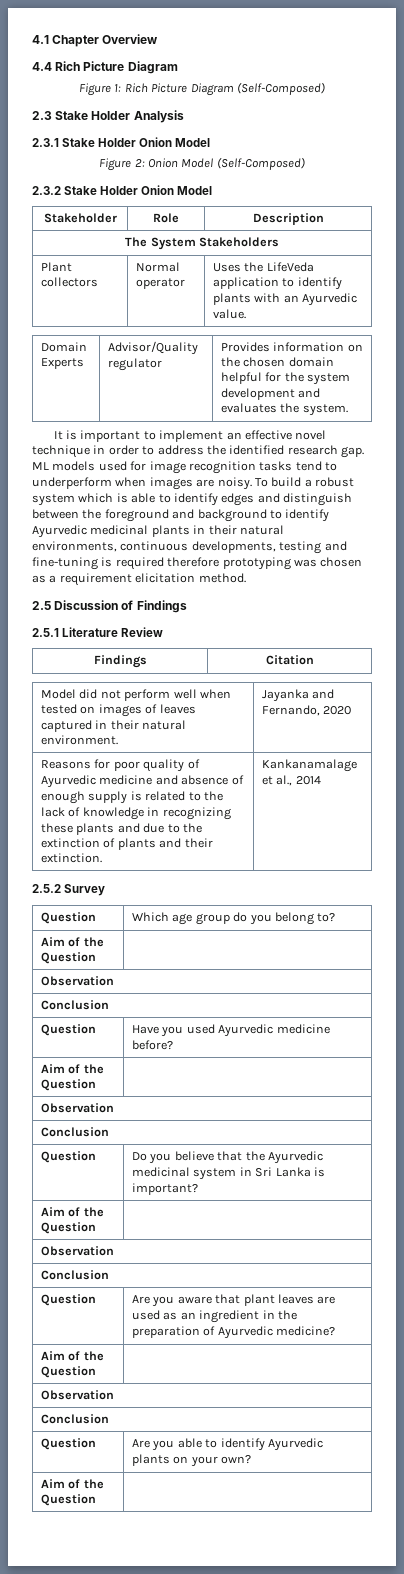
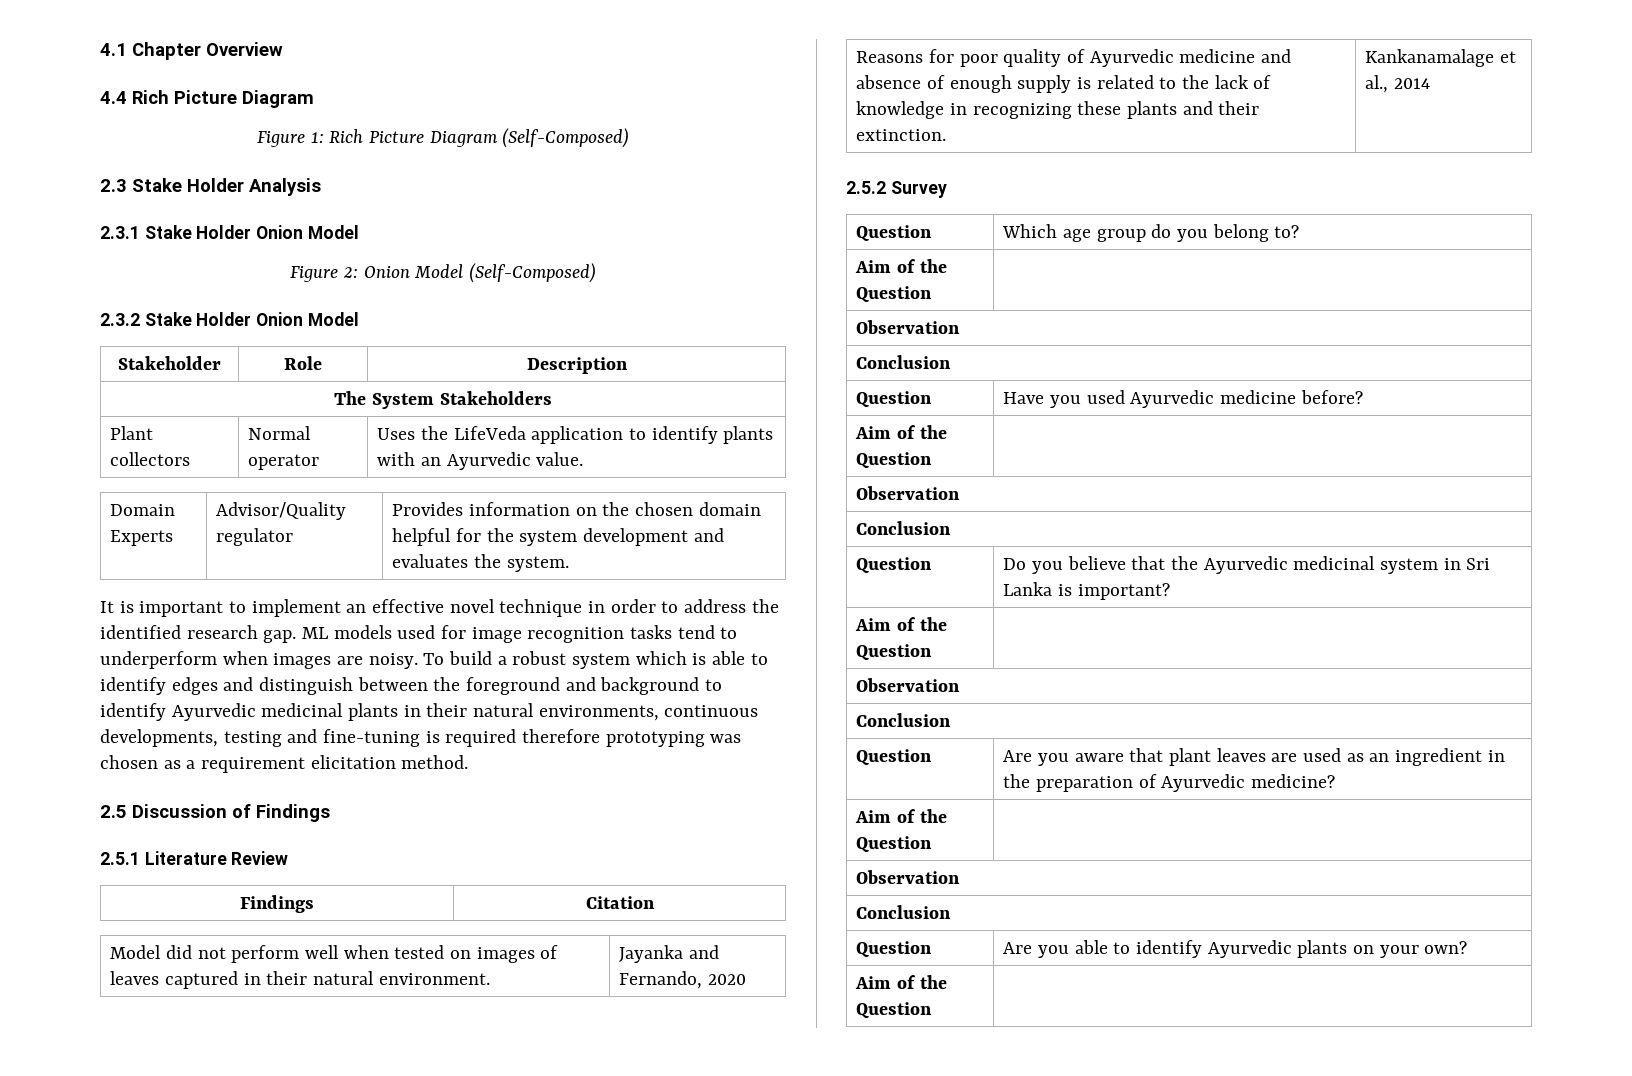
- Reasons for poor quality of Ayurvedic medicine and absence of enough supply is related to the lack of knowledge in recognizing these plants and due to the extinction of plants and their extinction. | Kankanamalage et al., 2014
+ Reasons for poor quality of Ayurvedic medicine and absence of enough supply is related to the lack of knowledge in recognizing these plants and their extinction. | Kankanamalage et al., 2014

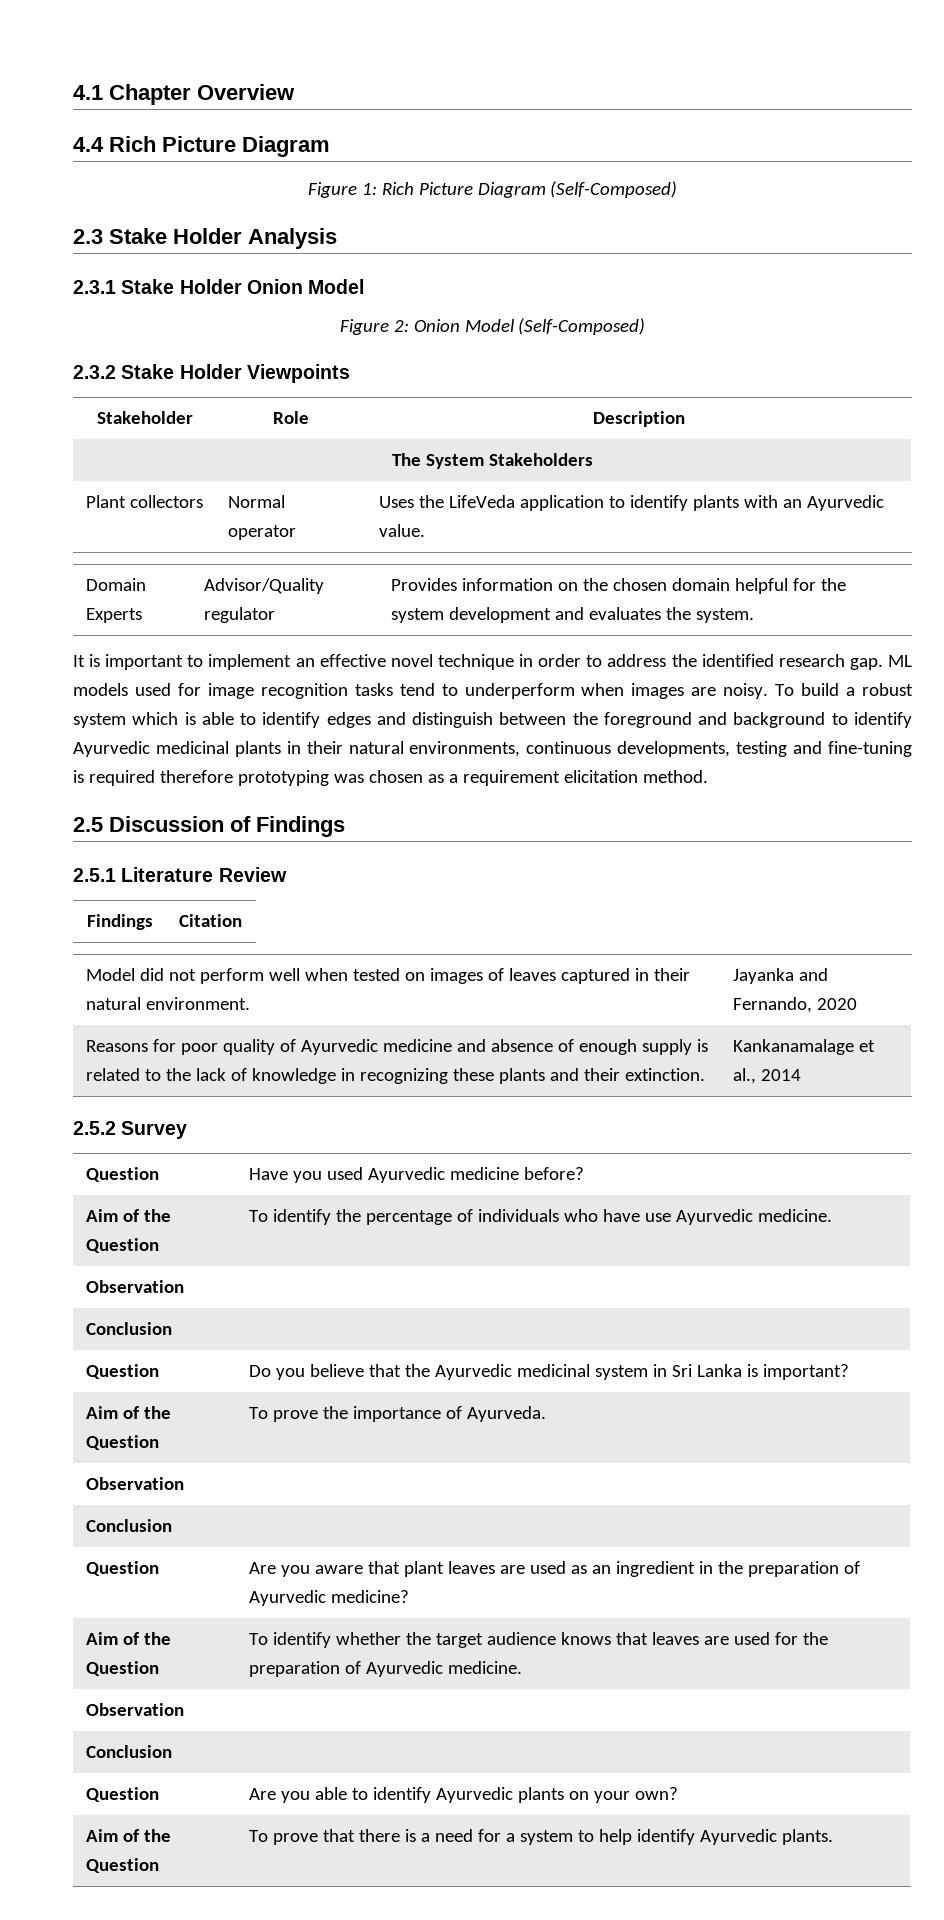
- 2.3.2 Stake Holder Onion Model
+ 2.3.2 Stake Holder Viewpoints
- Question | Which age group do you belong to?
- Aim of the Question |
- Observation
- Conclusion
  Question | Have you used Ayurvedic medicine before?
- Aim of the Question |
+ Aim of the Question | To identify the percentage of individuals who have use Ayurvedic medicine.
  Question | Do you believe that the Ayurvedic medicinal system in Sri Lanka is important?
- Aim of the Question |
+ Aim of the Question | To prove the importance of Ayurveda.
  Question | Are you aware that plant leaves are used as an ingredient in the preparation of Ayurvedic medicine?
- Aim of the Question |
+ Aim of the Question | To identify whether the target audience knows that leaves are used for the preparation of Ayurvedic medicine.
  Question | Are you able to identify Ayurvedic plants on your own?
- Aim of the Question |
+ Aim of the Question | To prove that there is a need for a system to help identify Ayurvedic plants.

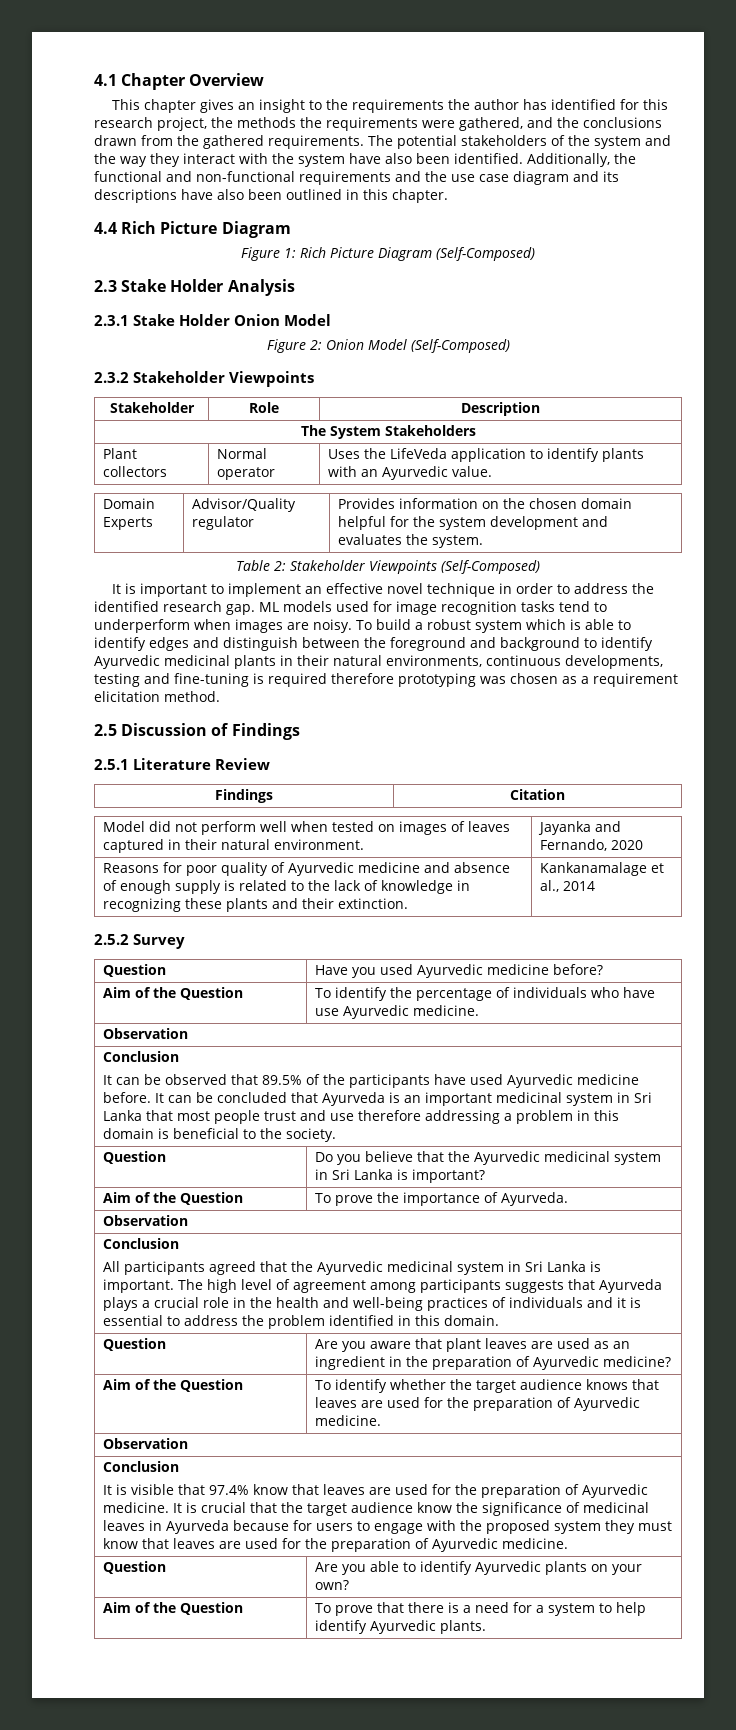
+ This chapter gives an insight to the requirements the author has identified for this research project, the methods the requirements were gathered, and the conclusions drawn from the gathered requirements. The potential stakeholders of the system and the way they interact with the system have also been identified. Additionally, the functional and non-functional requirements and the use case diagram and its descriptions have also been outlined in this chapter.
- 2.3.2 Stake Holder Viewpoints
+ 2.3.2 Stakeholder Viewpoints
+ Table 2: Stakeholder Viewpoints (Self-Composed)
+ It can be observed that 89.5% of the participants have used Ayurvedic medicine before. It can be concluded that Ayurveda is an important medicinal system in Sri Lanka that most people trust and use therefore addressing a problem in this domain is beneficial to the society.
+ All participants agreed that the Ayurvedic medicinal system in Sri Lanka is important. The high level of agreement among participants suggests that Ayurveda plays a crucial role in the health and well-being practices of individuals and it is essential to address the problem identified in this domain.
+ It is visible that 97.4% know that leaves are used for the preparation of Ayurvedic medicine. It is crucial that the target audience know the significance of medicinal leaves in Ayurveda because for users to engage with the proposed system they must know that leaves are used for the preparation of Ayurvedic medicine.

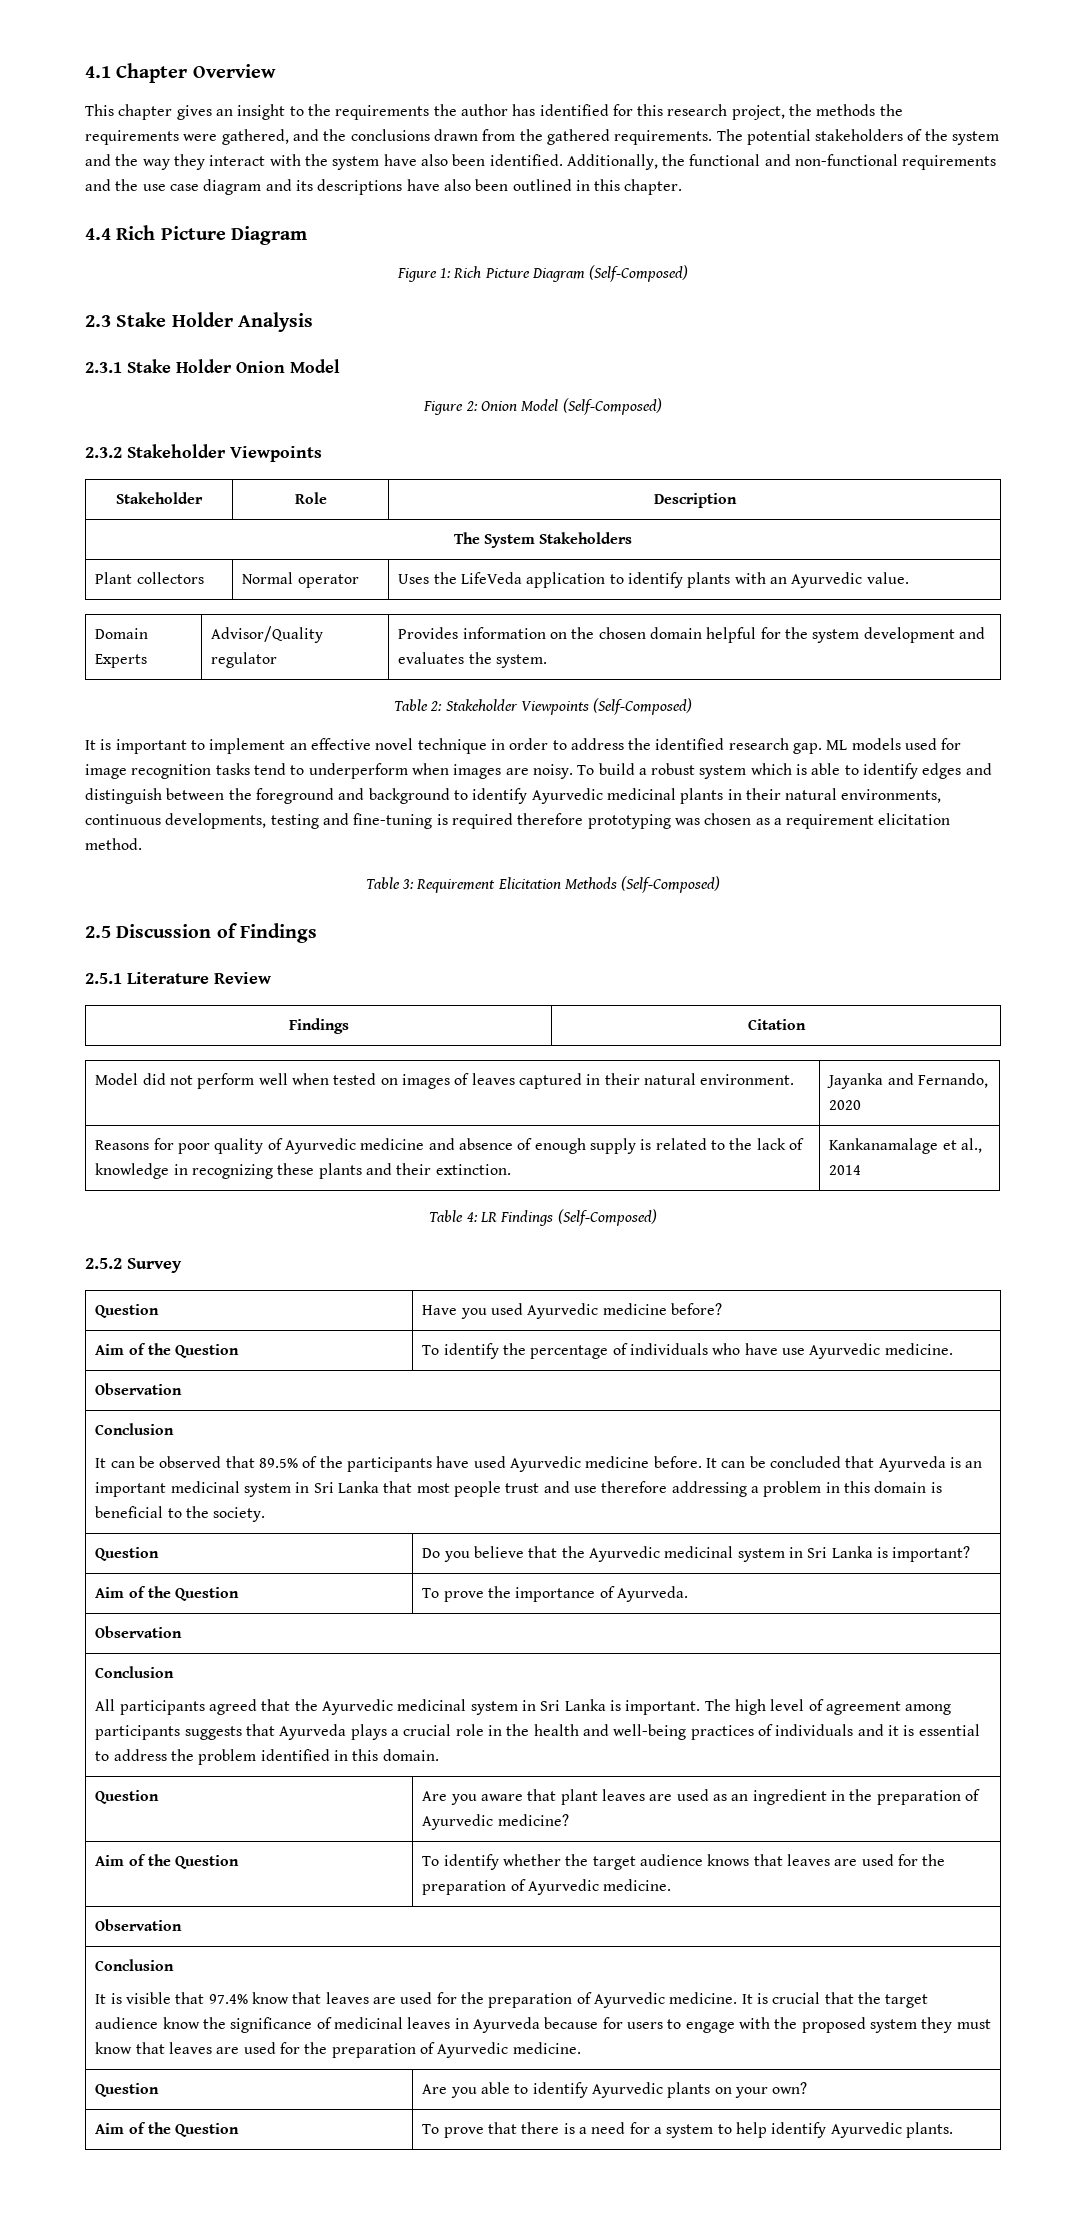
+ Table 3: Requirement Elicitation Methods (Self-Composed)
+ Table 4: LR Findings (Self-Composed)

